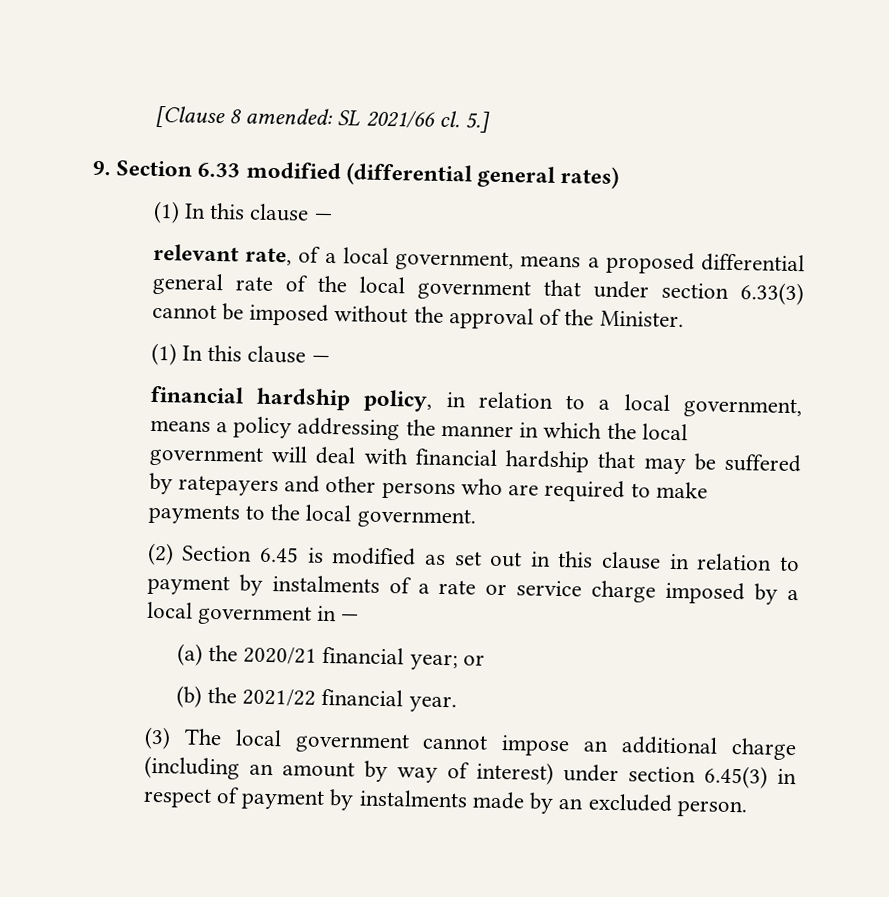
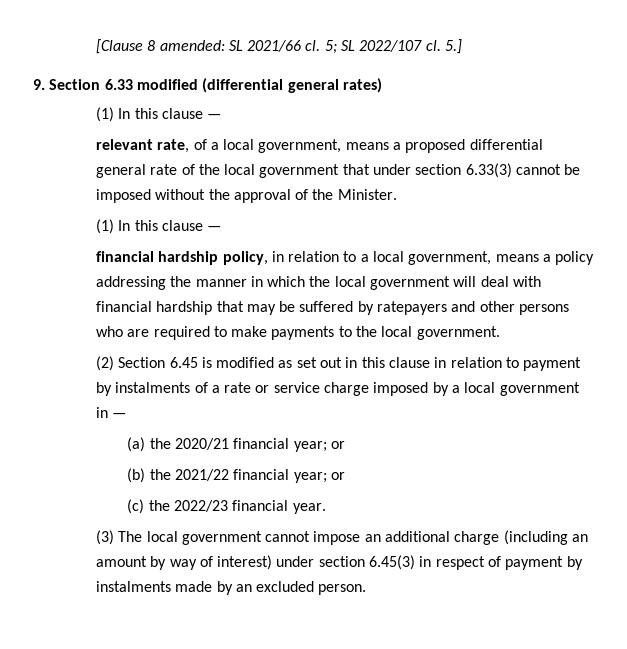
+ 5; SL 2022/107 cl.
- (b) the 2021/22 financial year.
+ (b) the 2021/22 financial year; or
+ (c) the 2022/23 financial year.

